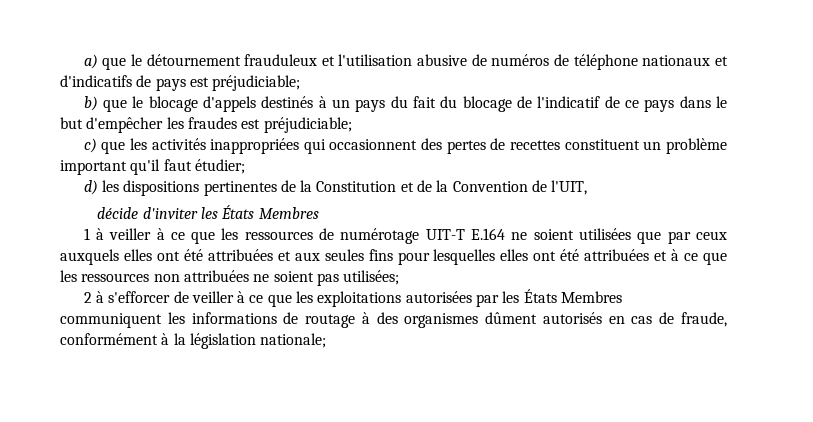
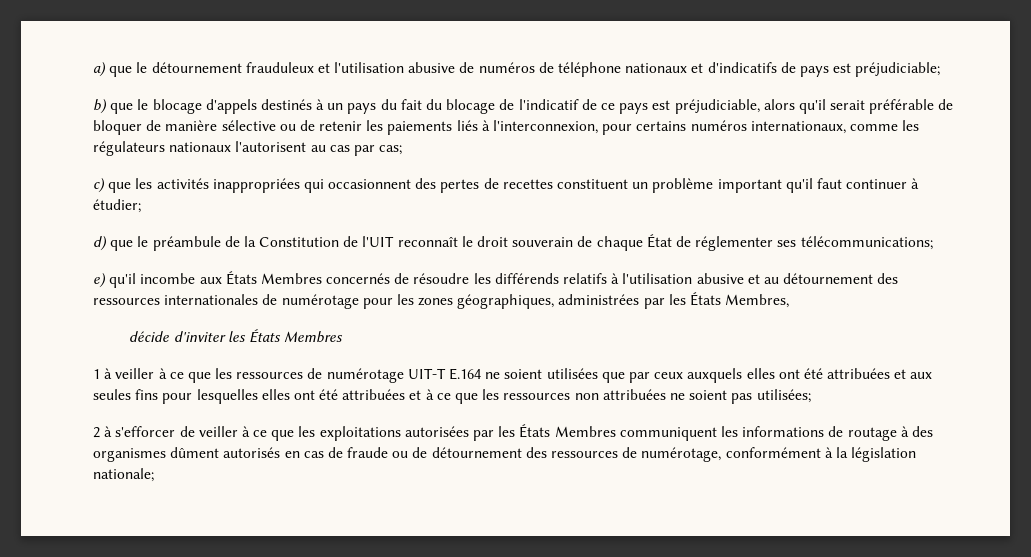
- b) que le blocage d'appels destinés à un pays du fait du blocage de l'indicatif de ce pays dans le but d'empêcher les fraudes est préjudiciable;
+ b) que le blocage d'appels destinés à un pays du fait du blocage de l'indicatif de ce pays est préjudiciable, alors qu'il serait préférable de bloquer de manière sélective ou de retenir les paiements liés à l'interconnexion, pour certains numéros internationaux, comme les régulateurs nationaux l'autorisent au cas par cas;
- c) que les activités inappropriées qui occasionnent des pertes de recettes constituent un problème important qu'il faut étudier;
+ c) que les activités inappropriées qui occasionnent des pertes de recettes constituent un problème important qu'il faut continuer à étudier;
- d) les dispositions pertinentes de la Constitution et de la Convention de l'UIT,
+ d) que le préambule de la Constitution de l'UIT reconnaît le droit souverain de chaque État de réglementer ses télécommunications;
+ e) qu'il incombe aux États Membres concernés de résoudre les différends relatifs à l'utilisation abusive et au détournement des ressources internationales de numérotage pour les zones géographiques, administrées par les États Membres,
- 2 à s'efforcer de veiller à ce que les exploitations autorisées par les États Membres communiquent les informations de routage à des organismes dûment autorisés en cas de fraude, conformément à la législation nationale;
+ 2 à s'efforcer de veiller à ce que les exploitations autorisées par les États Membres communiquent les informations de routage à des organismes dûment autorisés en cas de fraude ou de détournement des ressources de numérotage, conformément à la législation nationale;

